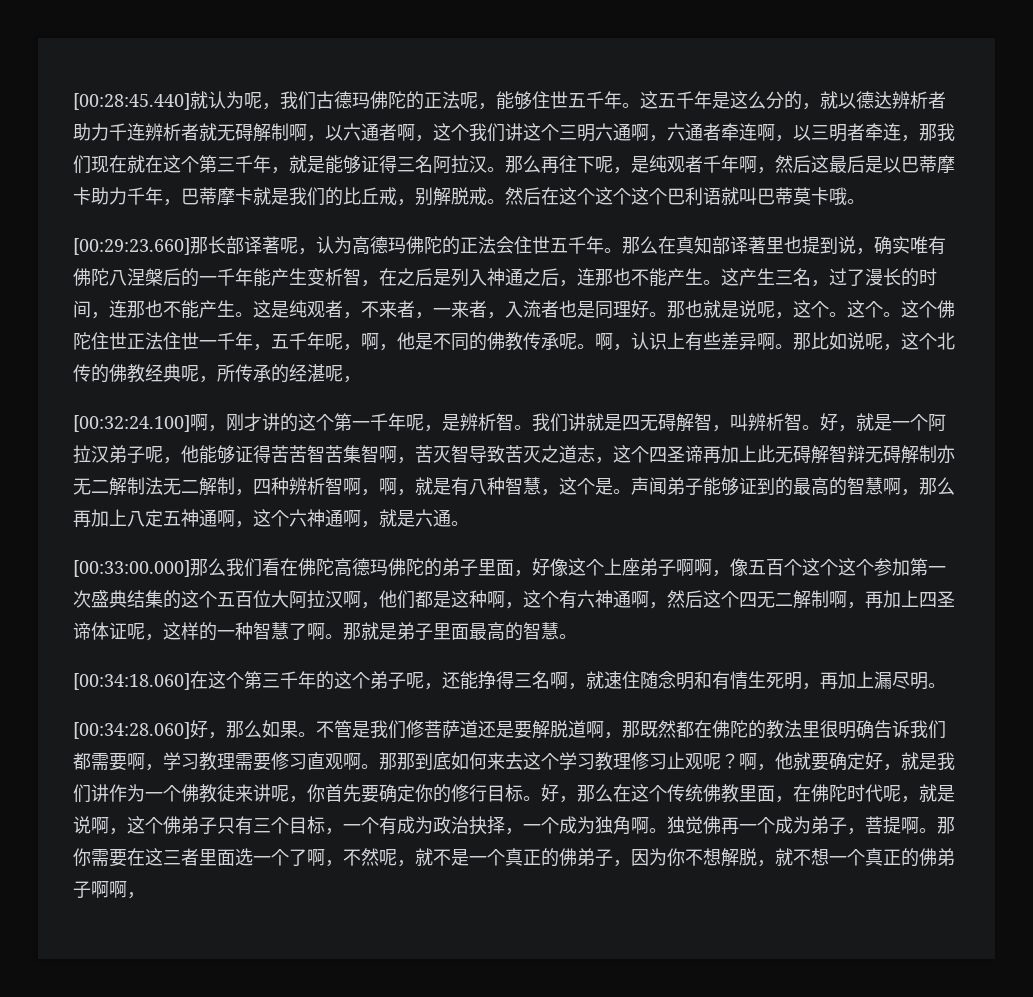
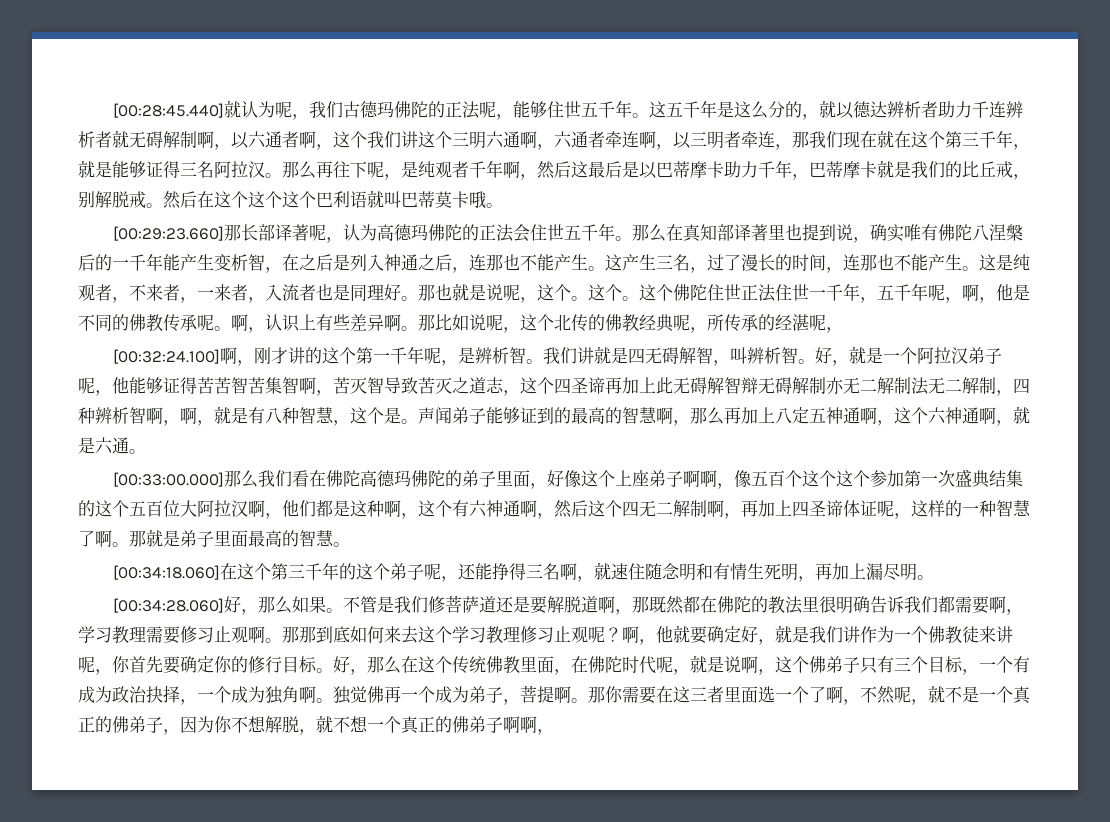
- 不管是我们修菩萨道还是要解脱道啊，那既然都在佛陀的教法里很明确告诉我们都需要啊，学习教理需要修习直观啊。
+ 不管是我们修菩萨道还是要解脱道啊，那既然都在佛陀的教法里很明确告诉我们都需要啊，学习教理需要修习止观啊。

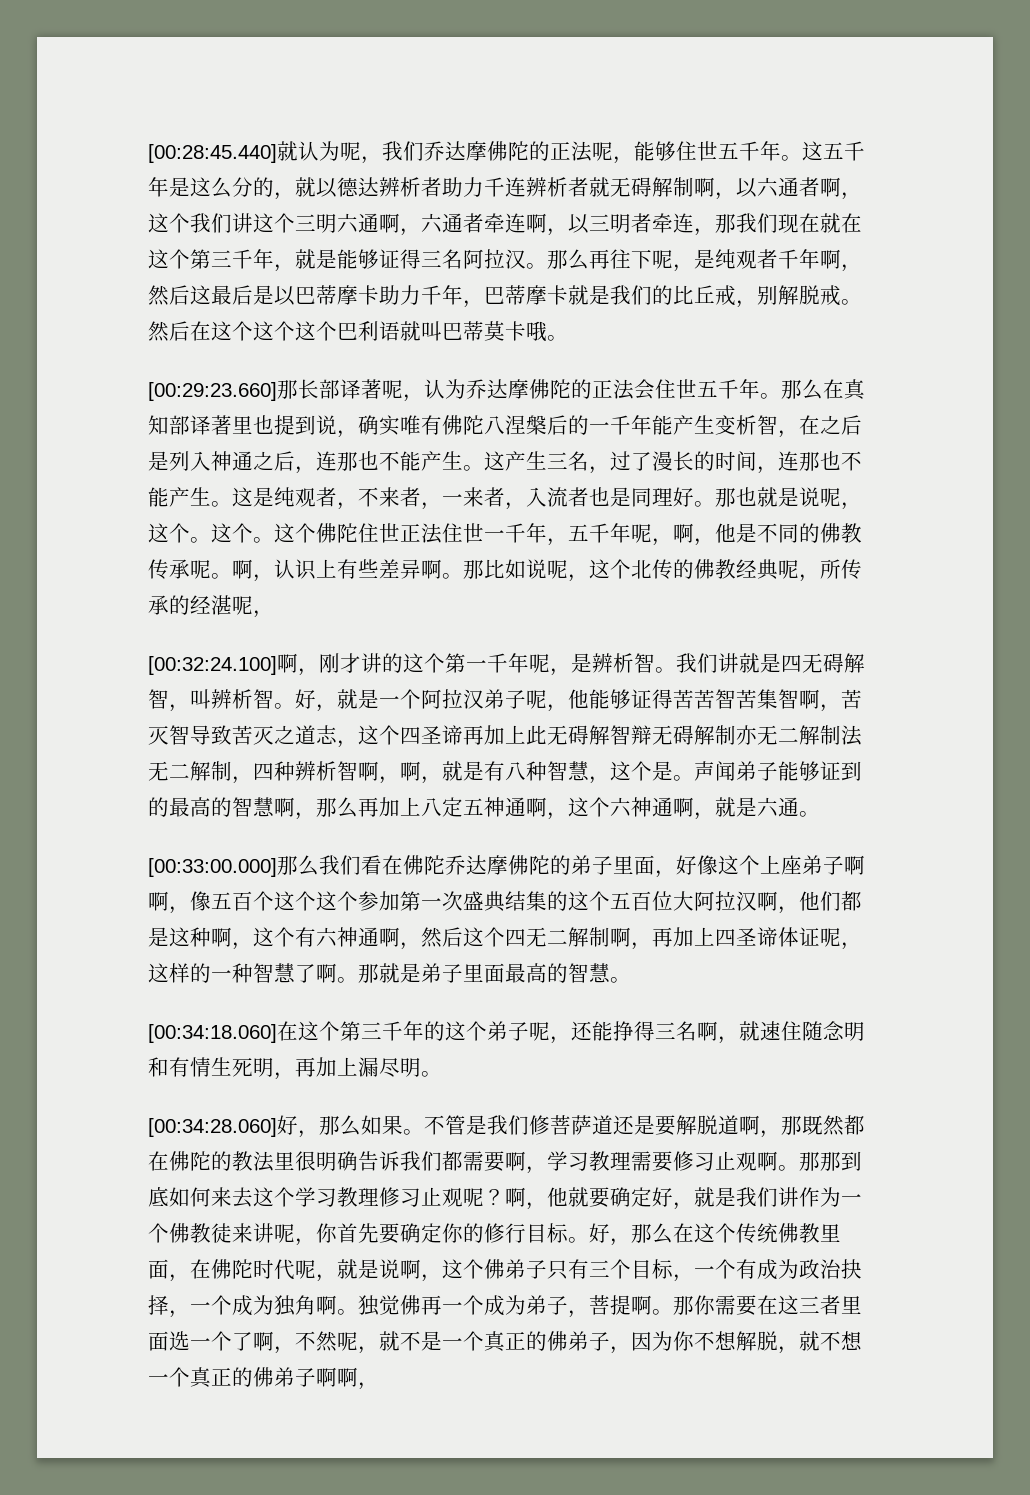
- [00:28:45.440]就认为呢，我们古德玛佛陀的正法呢，能够住世五千年。
+ [00:28:45.440]就认为呢，我们乔达摩佛陀的正法呢，能够住世五千年。
- [00:29:23.660]那长部译著呢，认为高德玛佛陀的正法会住世五千年。
+ [00:29:23.660]那长部译著呢，认为乔达摩佛陀的正法会住世五千年。
- [00:33:00.000]那么我们看在佛陀高德玛佛陀的弟子里面，好像这个上座弟子啊啊，像五百个这个这个参加第一次盛典结集的这个五百位大阿拉汉啊，他们都是这种啊，这个有六神通啊，然后这个四无二解制啊，再加上四圣谛体证呢，这样的一种智慧了啊。
+ [00:33:00.000]那么我们看在佛陀乔达摩佛陀的弟子里面，好像这个上座弟子啊啊，像五百个这个这个参加第一次盛典结集的这个五百位大阿拉汉啊，他们都是这种啊，这个有六神通啊，然后这个四无二解制啊，再加上四圣谛体证呢，这样的一种智慧了啊。

